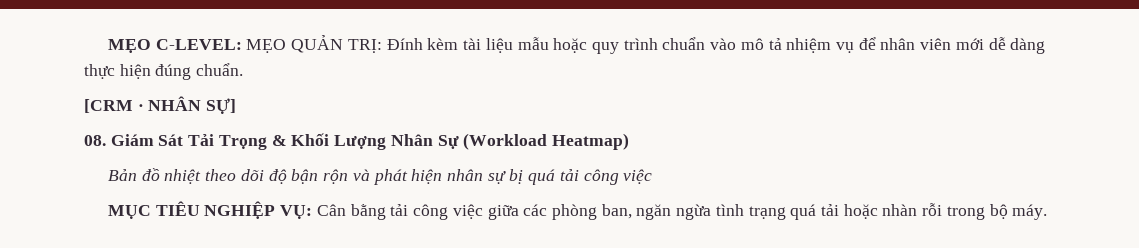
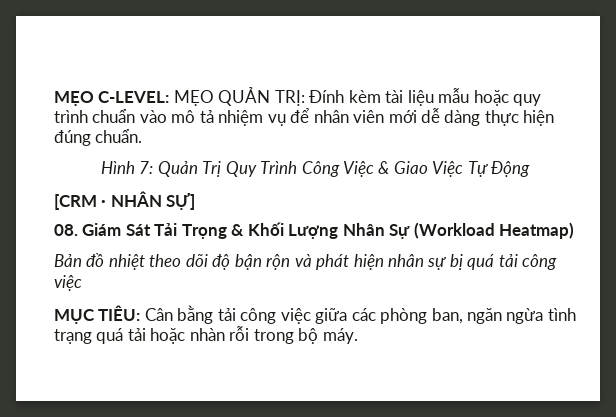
+ Hình 7: Quản Trị Quy Trình Công Việc & Giao Việc Tự Động
- MỤC TIÊU NGHIỆP VỤ: Cân bằng tải công việc giữa các phòng ban, ngăn ngừa tình trạng quá tải hoặc nhàn rỗi trong bộ máy.
+ MỤC TIÊU: Cân bằng tải công việc giữa các phòng ban, ngăn ngừa tình trạng quá tải hoặc nhàn rỗi trong bộ máy.

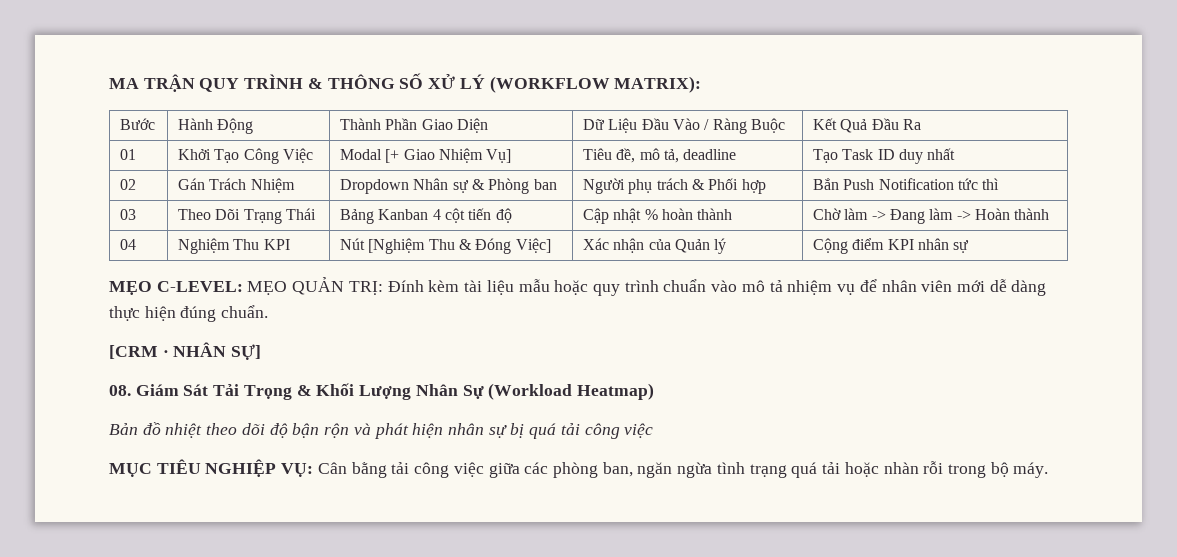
+ MA TRẬN QUY TRÌNH & THÔNG SỐ XỬ LÝ (WORKFLOW MATRIX):
+ Bước | Hành Động | Thành Phần Giao Diện | Dữ Liệu Đầu Vào / Ràng Buộc | Kết Quả Đầu Ra
+ 01 | Khởi Tạo Công Việc | Modal [+ Giao Nhiệm Vụ] | Tiêu đề, mô tả, deadline | Tạo Task ID duy nhất
+ 02 | Gán Trách Nhiệm | Dropdown Nhân sự & Phòng ban | Người phụ trách & Phối hợp | Bắn Push Notification tức thì
+ 03 | Theo Dõi Trạng Thái | Bảng Kanban 4 cột tiến độ | Cập nhật % hoàn thành | Chờ làm -> Đang làm -> Hoàn thành
+ 04 | Nghiệm Thu KPI | Nút [Nghiệm Thu & Đóng Việc] | Xác nhận của Quản lý | Cộng điểm KPI nhân sự
- Hình 7: Quản Trị Quy Trình Công Việc & Giao Việc Tự Động
- MỤC TIÊU: Cân bằng tải công việc giữa các phòng ban, ngăn ngừa tình trạng quá tải hoặc nhàn rỗi trong bộ máy.
+ MỤC TIÊU NGHIỆP VỤ: Cân bằng tải công việc giữa các phòng ban, ngăn ngừa tình trạng quá tải hoặc nhàn rỗi trong bộ máy.

